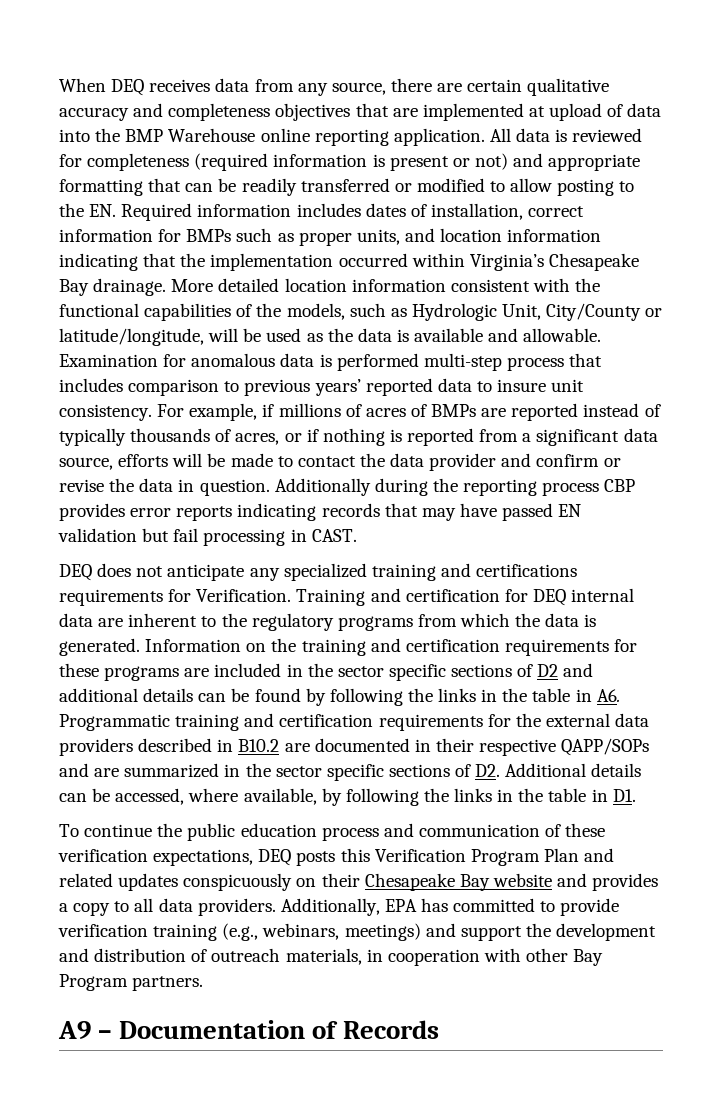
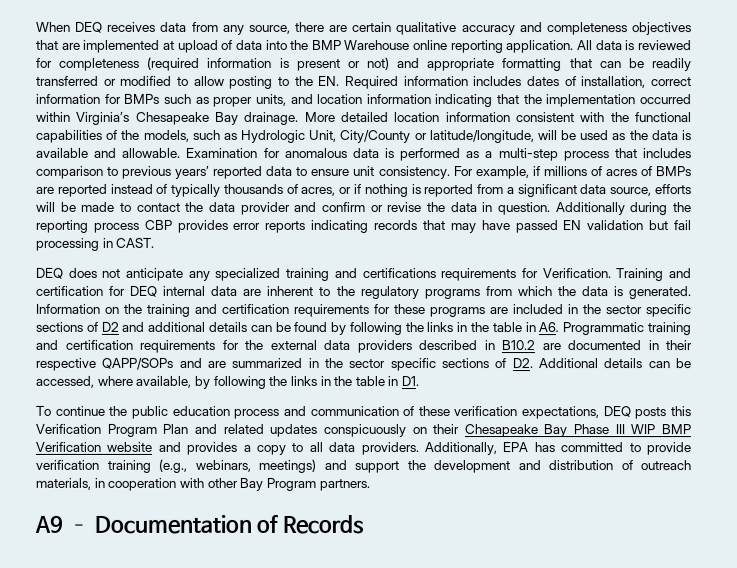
- Examination for anomalous data is performed multi-step process that includes comparison to previous years’ reported data to insure unit consistency.
+ Examination for anomalous data is performed as a multi-step process that includes comparison to previous years’ reported data to ensure unit consistency.
- To continue the public education process and communication of these verification expectations, DEQ posts this Verification Program Plan and related updates conspicuously on their Chesapeake Bay website and provides a copy to all data providers.
+ To continue the public education process and communication of these verification expectations, DEQ posts this Verification Program Plan and related updates conspicuously on their Chesapeake Bay Phase III WIP BMP Verification website and provides a copy to all data providers.

